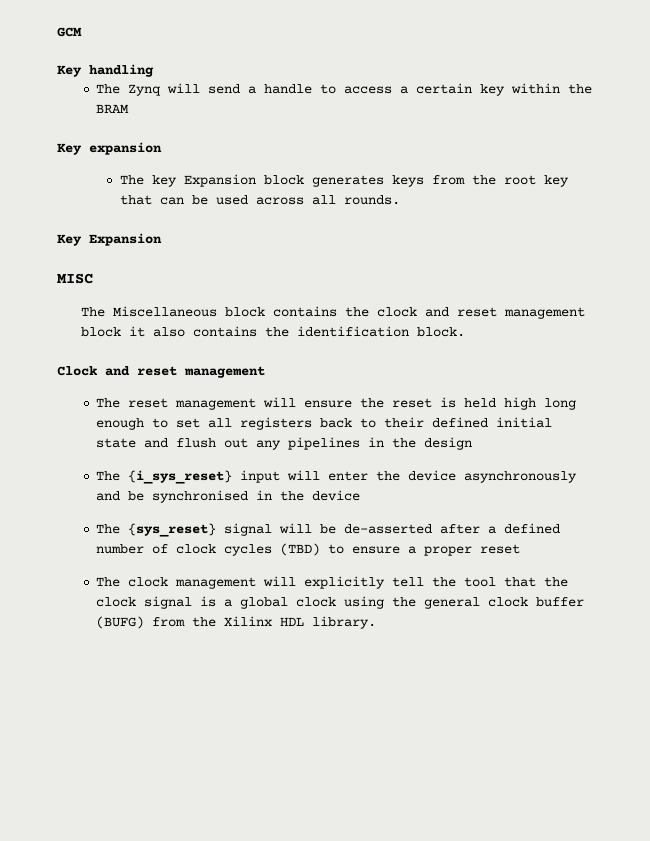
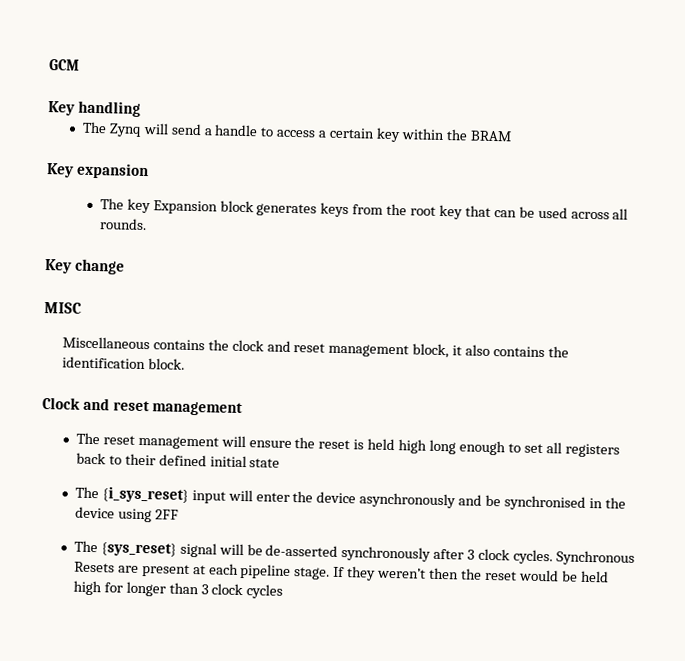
- Key Expansion
+ Key change
- The Miscellaneous block contains the clock and reset management block it also contains the identification block.
+ Miscellaneous contains the clock and reset management block, it also contains the identification block.
- The reset management will ensure the reset is held high long enough to set all registers back to their defined initial state and flush out any pipelines in the design
+ The reset management will ensure the reset is held high long enough to set all registers back to their defined initial state
- The {i_sys_reset} input will enter the device asynchronously and be synchronised in the device
+ The {i_sys_reset} input will enter the device asynchronously and be synchronised in the device using 2FF
- The {sys_reset} signal will be de-asserted after a defined number of clock cycles (TBD) to ensure a proper reset
- The clock management will explicitly tell the tool that the clock signal is a global clock using the general clock buffer (BUFG) from the Xilinx HDL library.
+ The {sys_reset} signal will be de-asserted synchronously after 3 clock cycles. Synchronous Resets are present at each pipeline stage. If they weren’t then the reset would be held high for longer than 3 clock cycles

